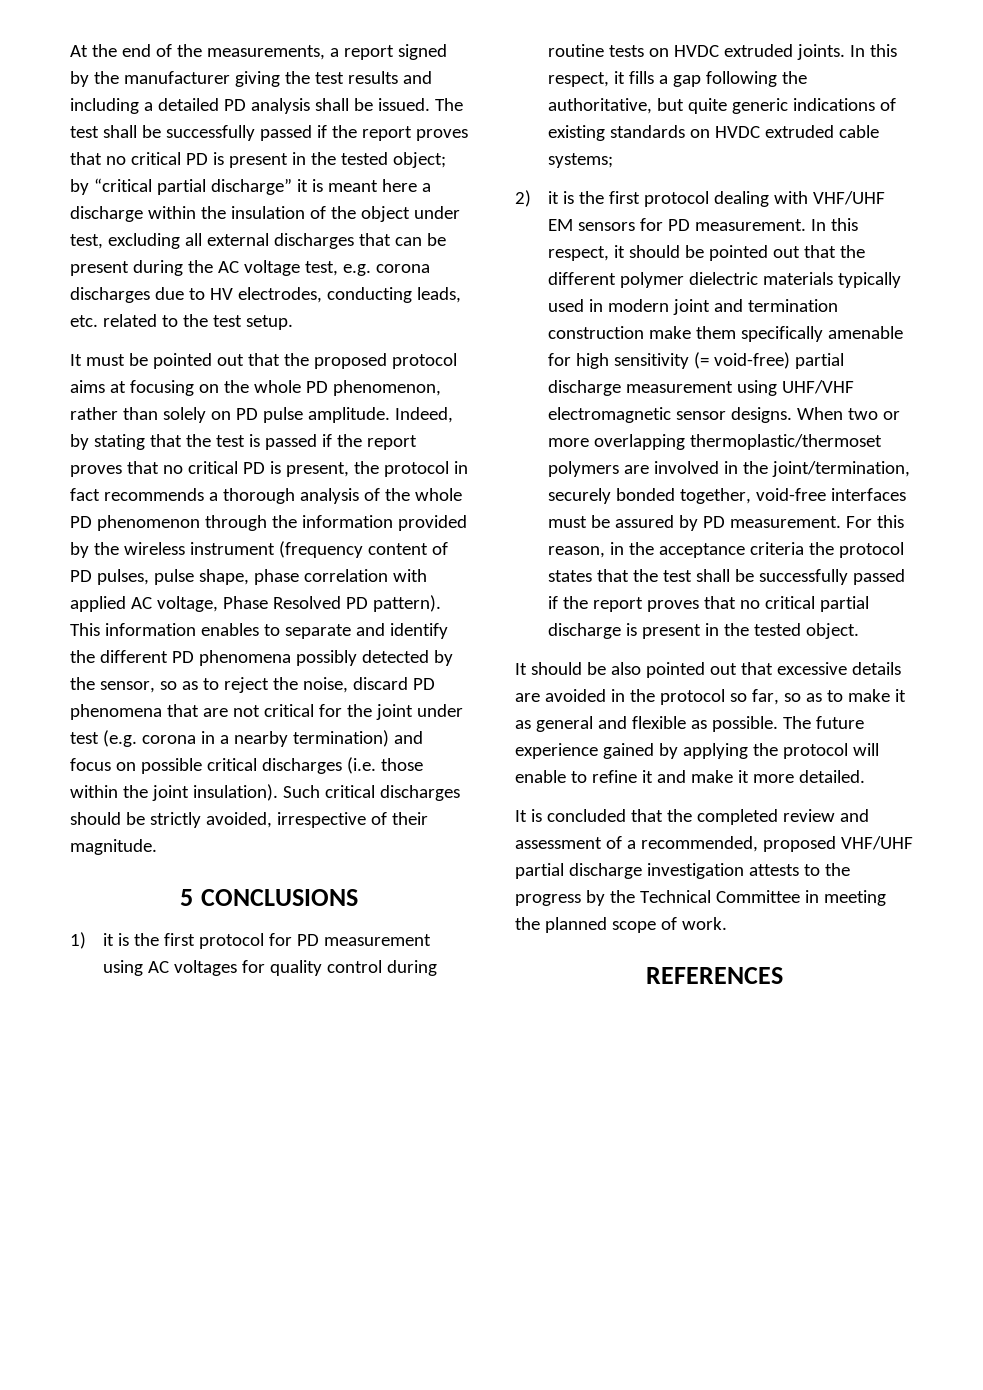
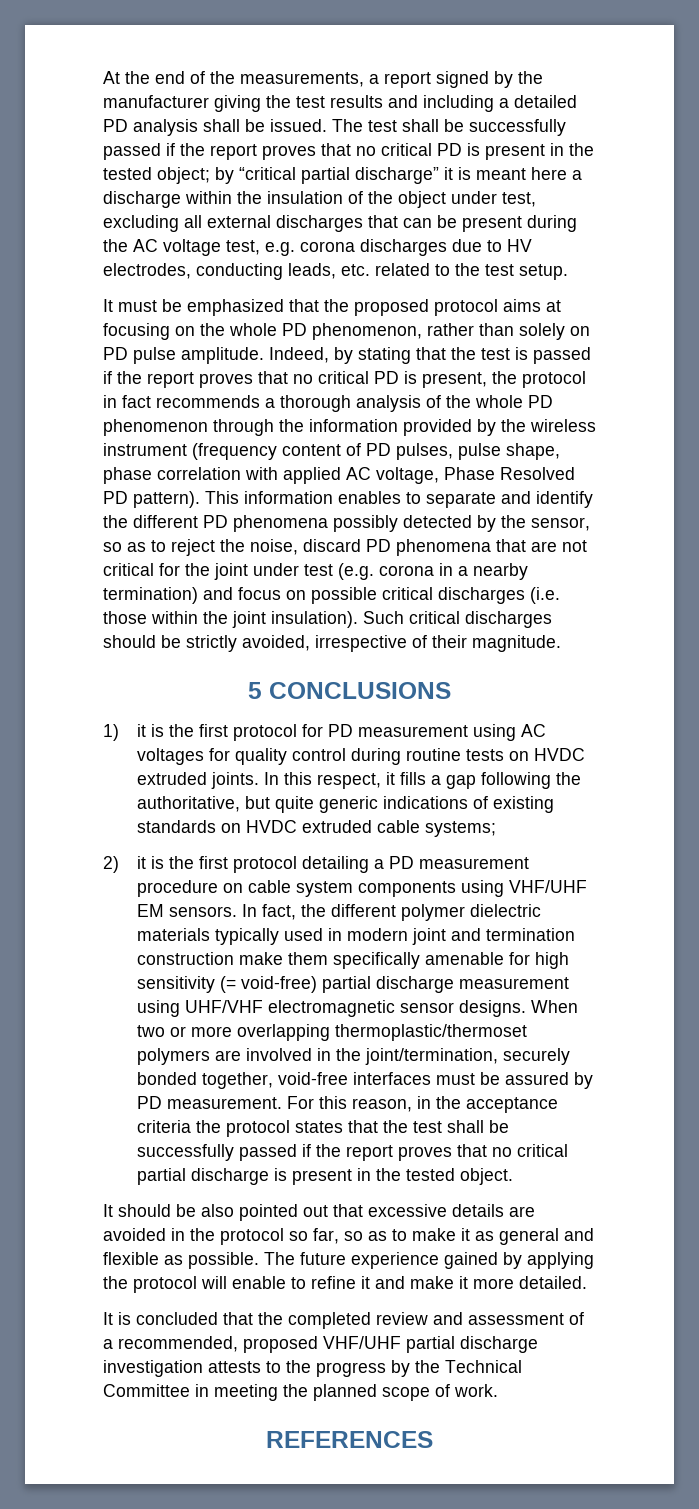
- It must be pointed out that the proposed protocol aims at focusing on the whole PD phenomenon, rather than solely on PD pulse amplitude.
+ It must be emphasized that the proposed protocol aims at focusing on the whole PD phenomenon, rather than solely on PD pulse amplitude.
- 2) it is the first protocol dealing with VHF/UHF EM sensors for PD measurement. In this respect, it should be pointed out that the different polymer dielectric materials typically used in modern joint and termination construction make them specifically amenable for high sensitivity (= void-free) partial discharge measurement using UHF/VHF electromagnetic sensor designs.
+ 2) it is the first protocol detailing a PD measurement procedure on cable system components using VHF/UHF EM sensors. In fact, the different polymer dielectric materials typically used in modern joint and termination construction make them specifically amenable for high sensitivity (= void-free) partial discharge measurement using UHF/VHF electromagnetic sensor designs.

